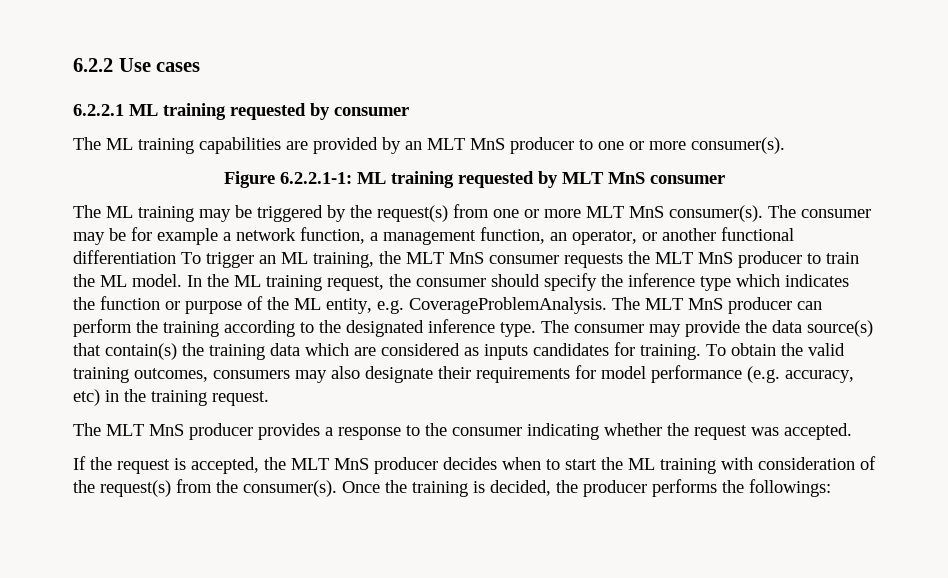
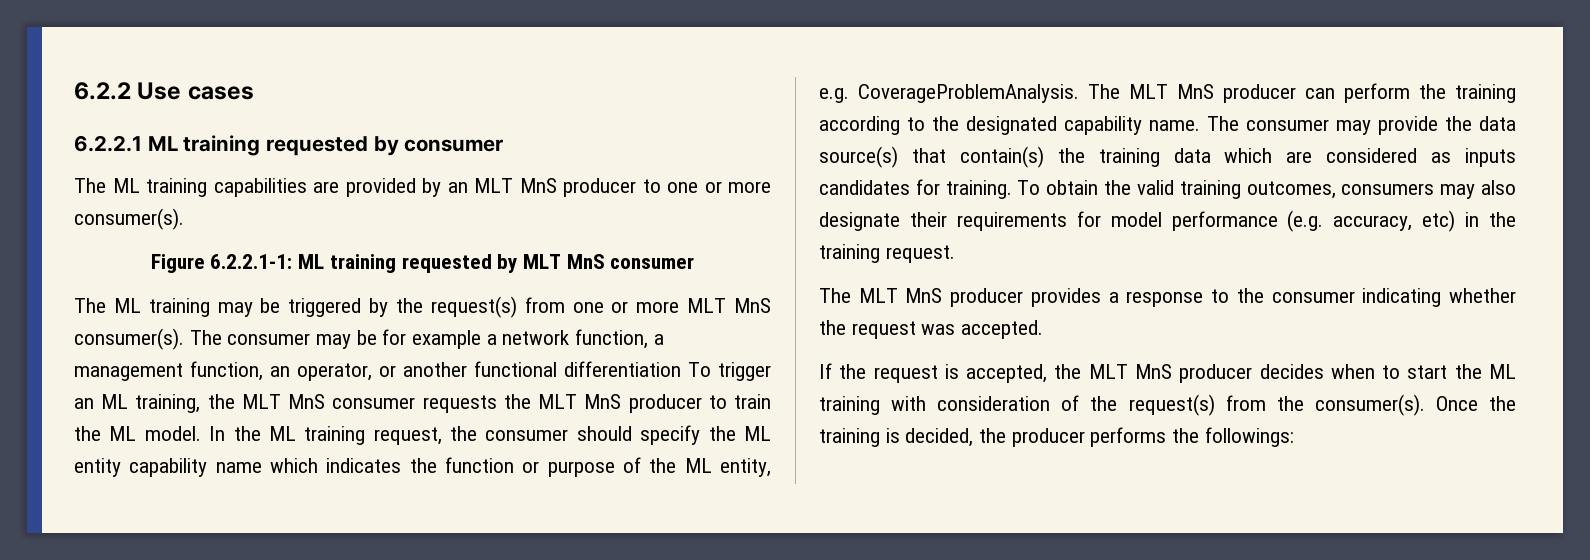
- In the ML training request, the consumer should specify the inference type which indicates the function or purpose of the ML entity, e.g. CoverageProblemAnalysis.
+ In the ML training request, the consumer should specify the ML entity capability name which indicates the function or purpose of the ML entity, e.g. CoverageProblemAnalysis.
- The MLT MnS producer can perform the training according to the designated inference type.
+ The MLT MnS producer can perform the training according to the designated capability name.

